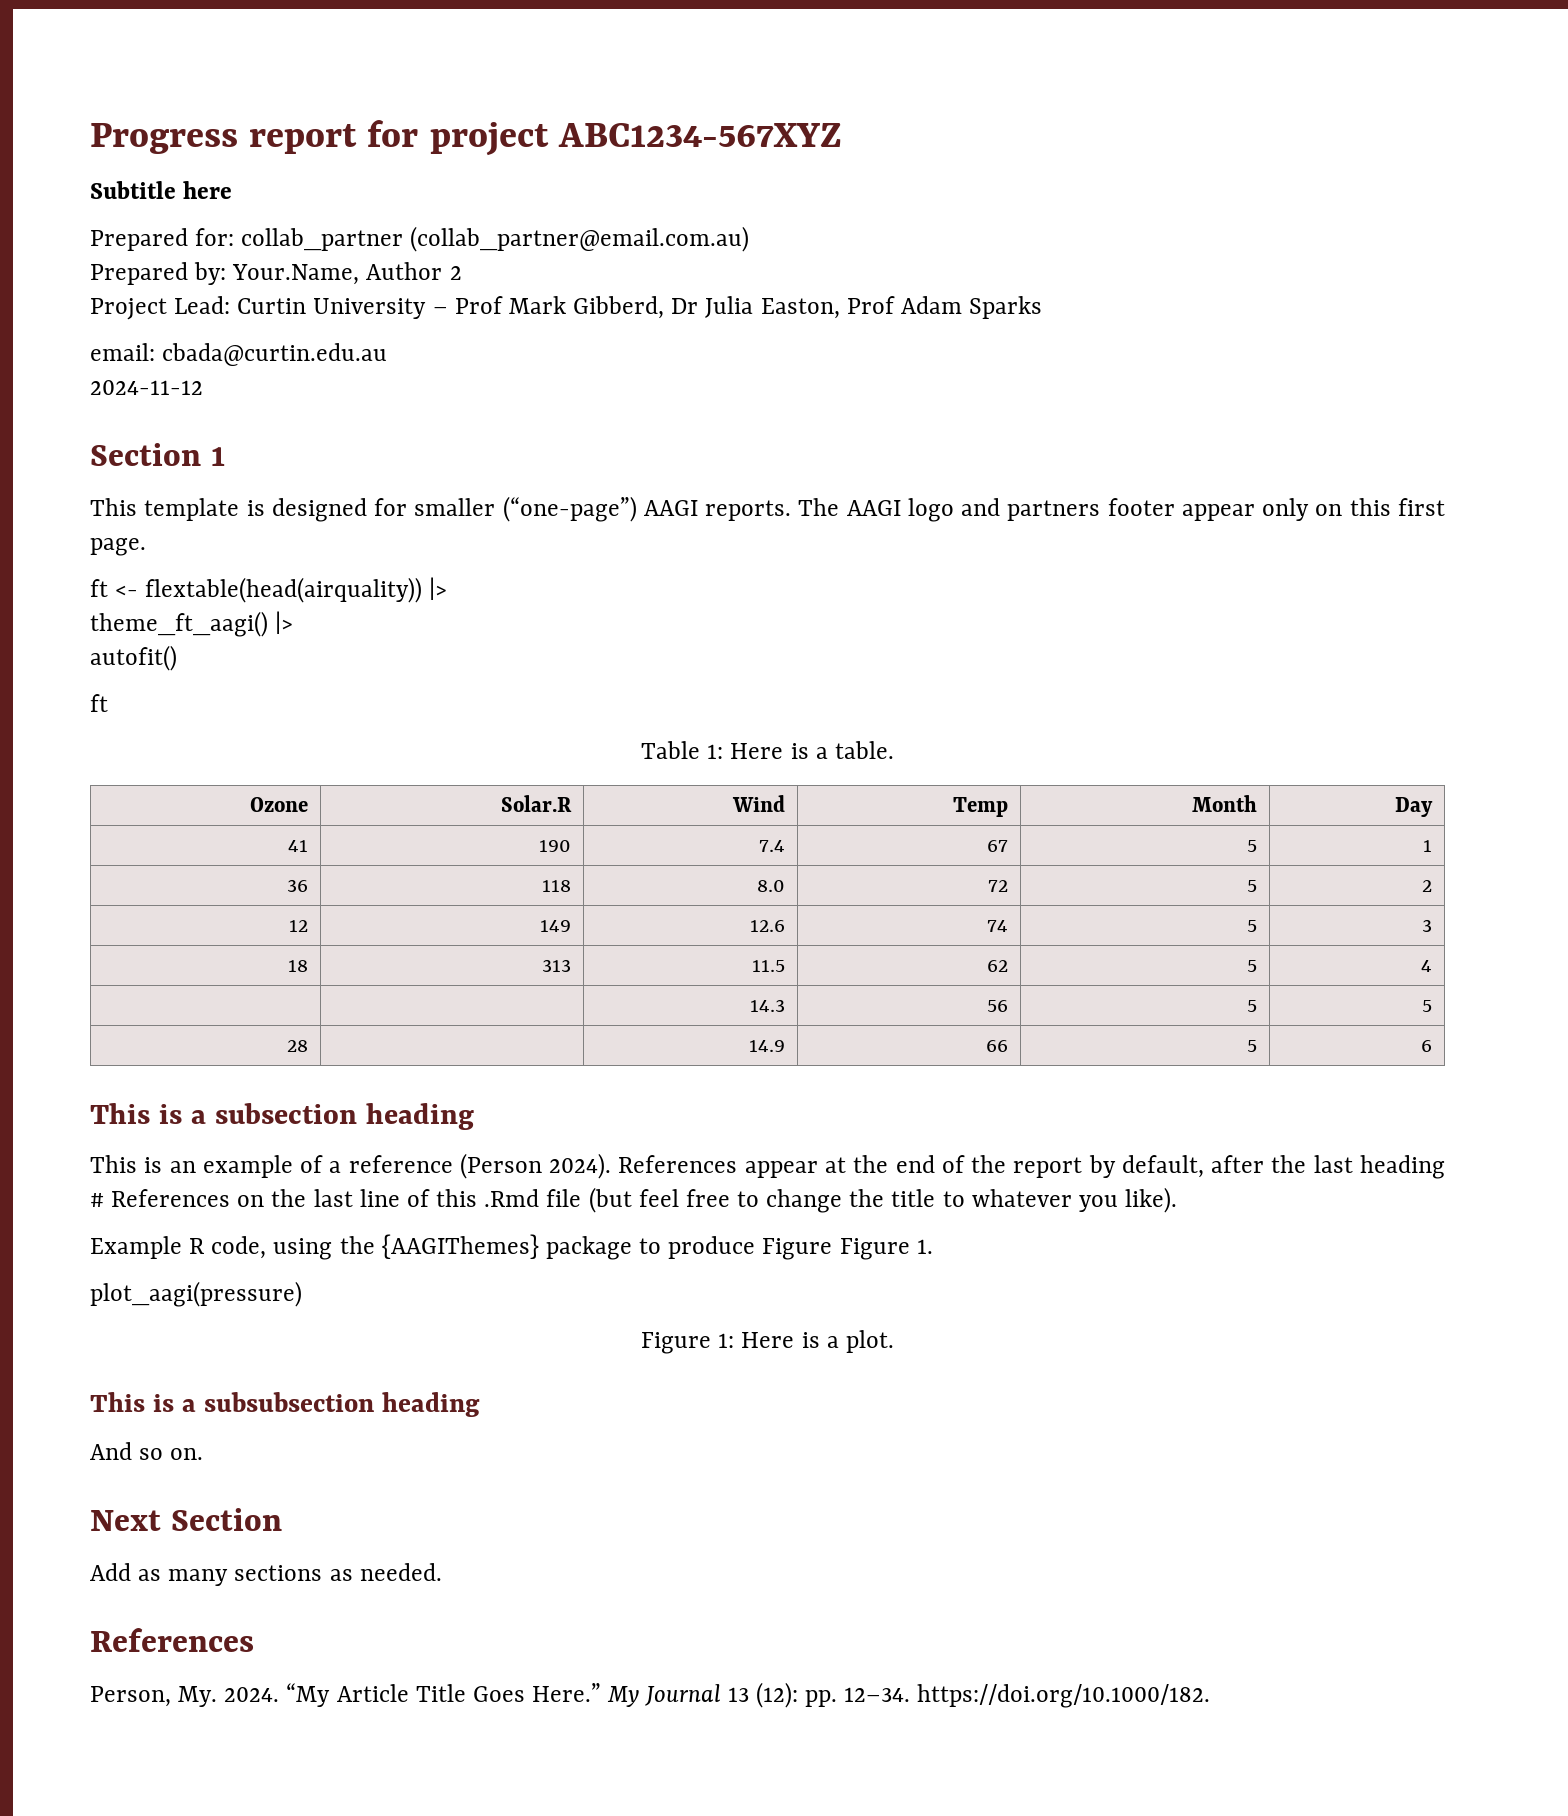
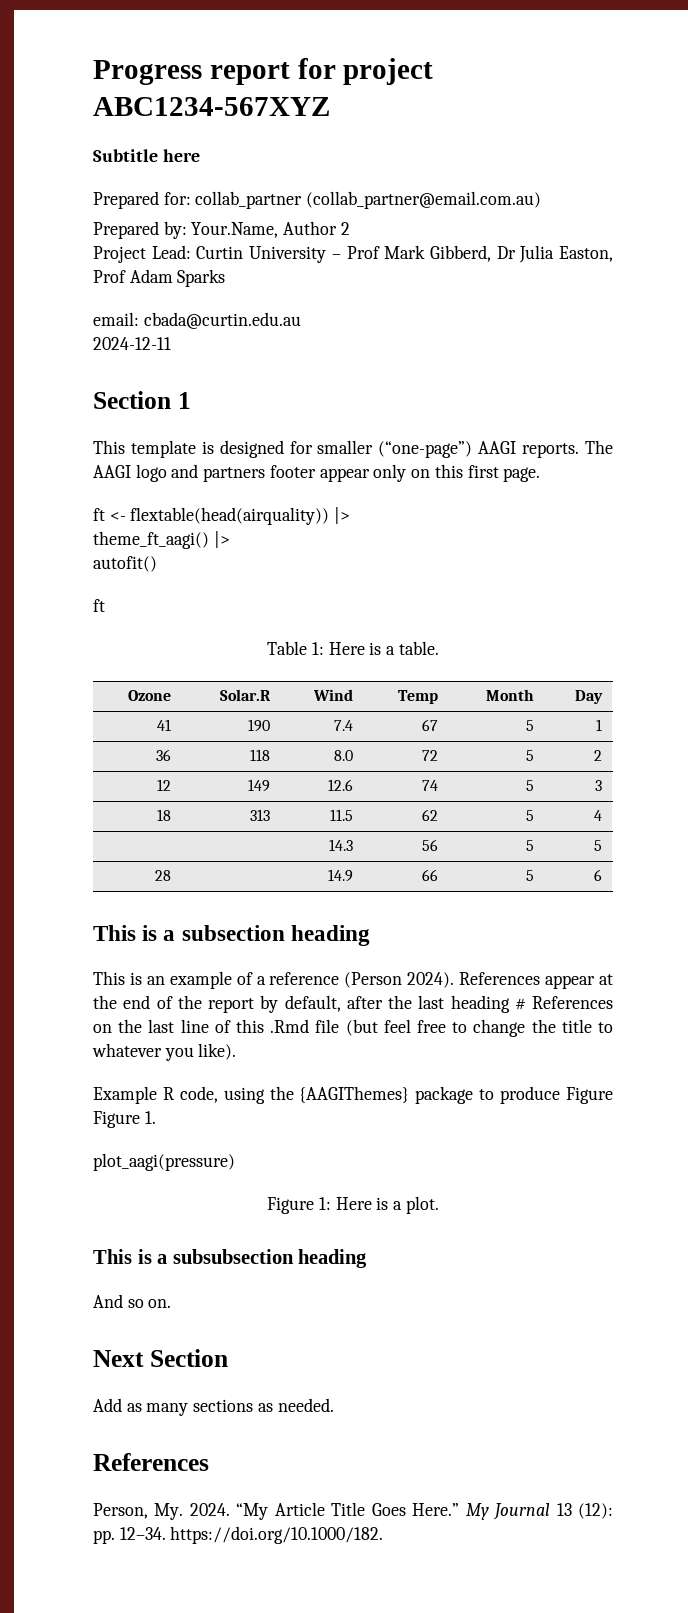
- 2024-11-12
+ 2024-12-11

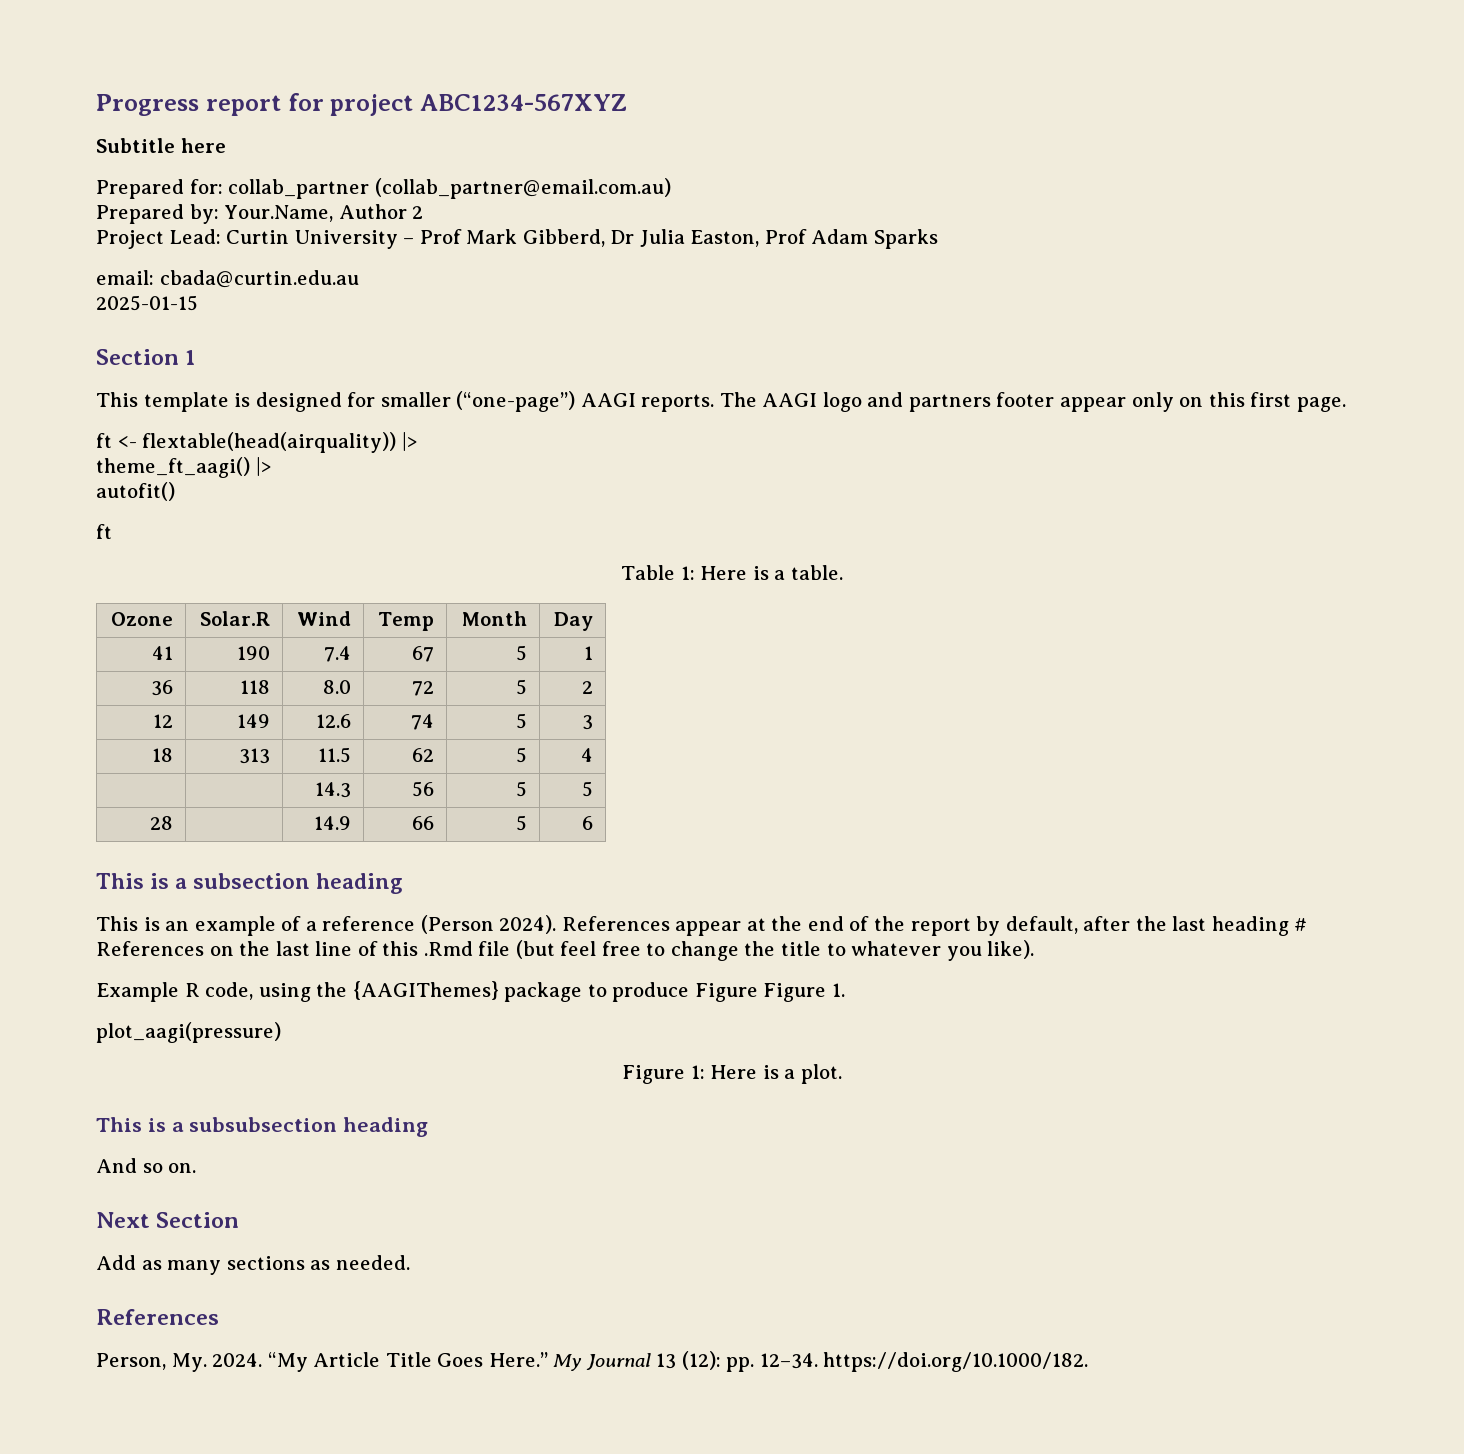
- 2024-12-11
+ 2025-01-15

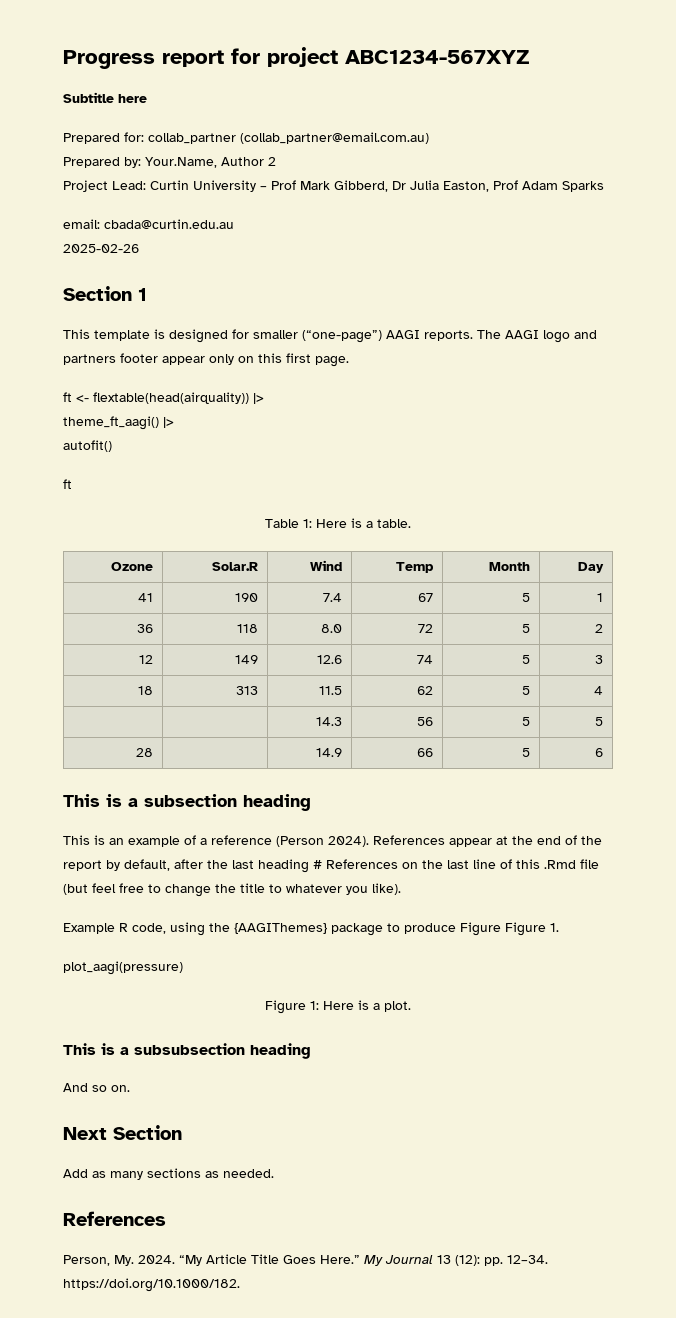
- 2025-01-15
+ 2025-02-26

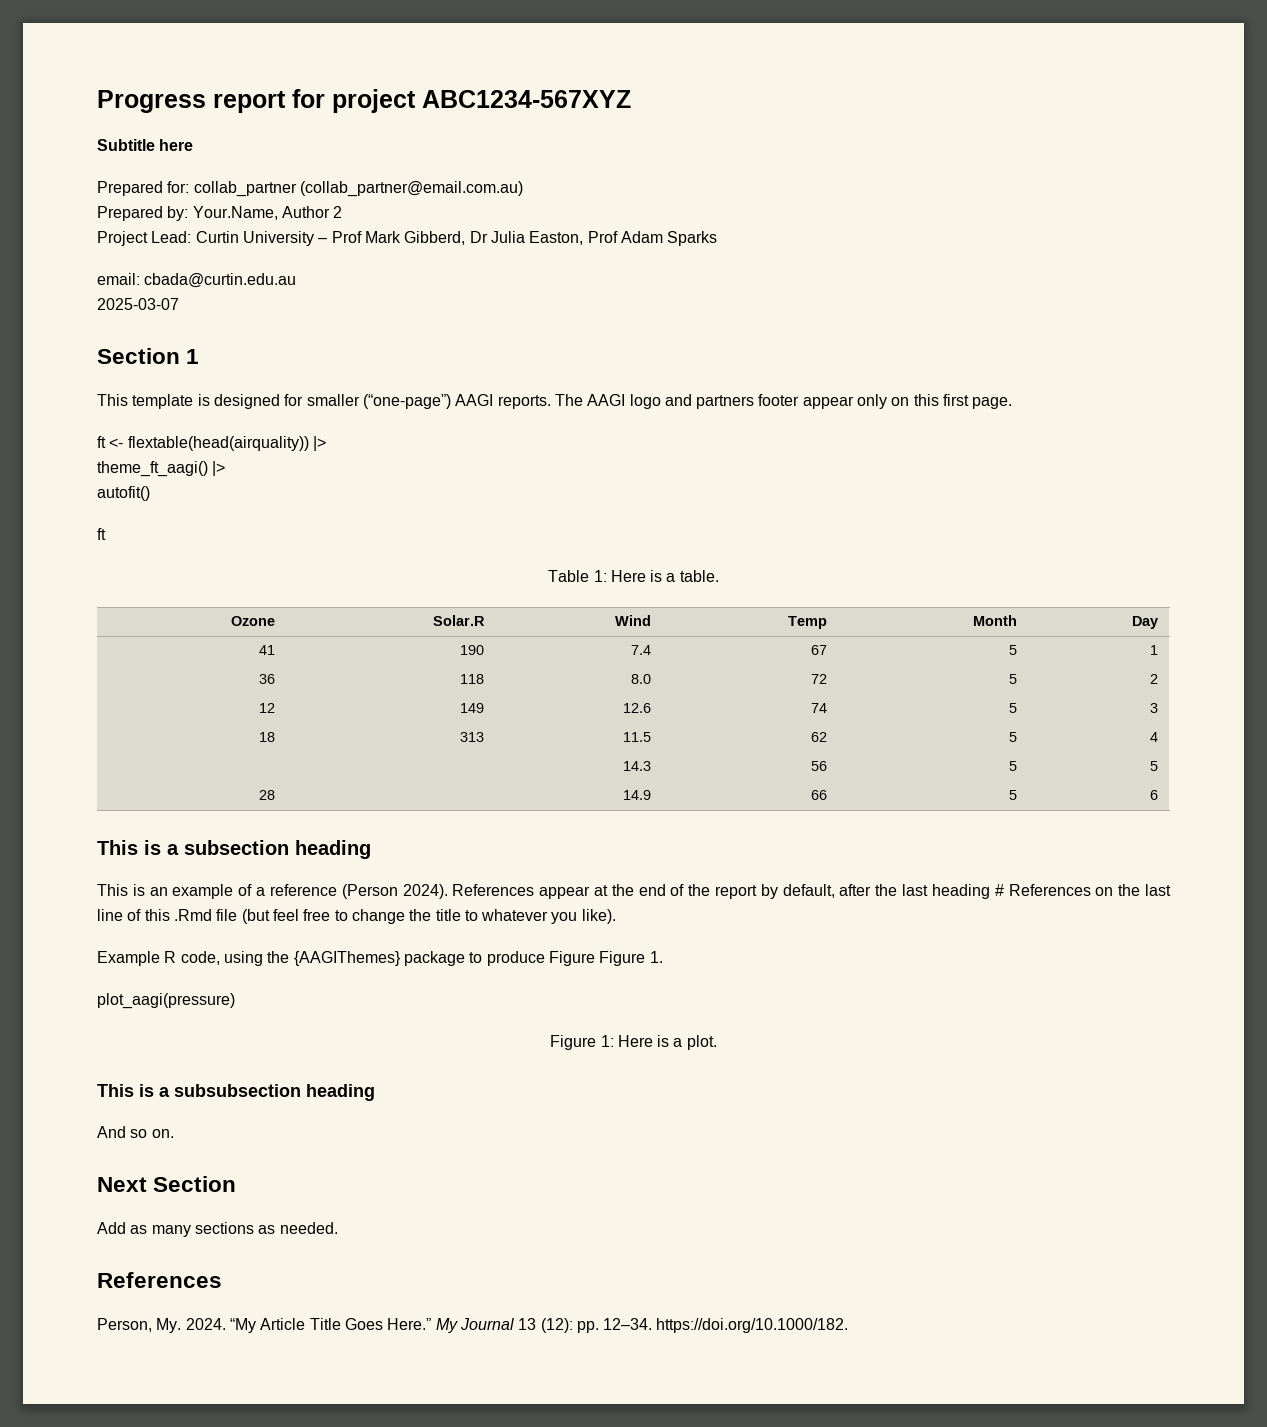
- 2025-02-26
+ 2025-03-07

